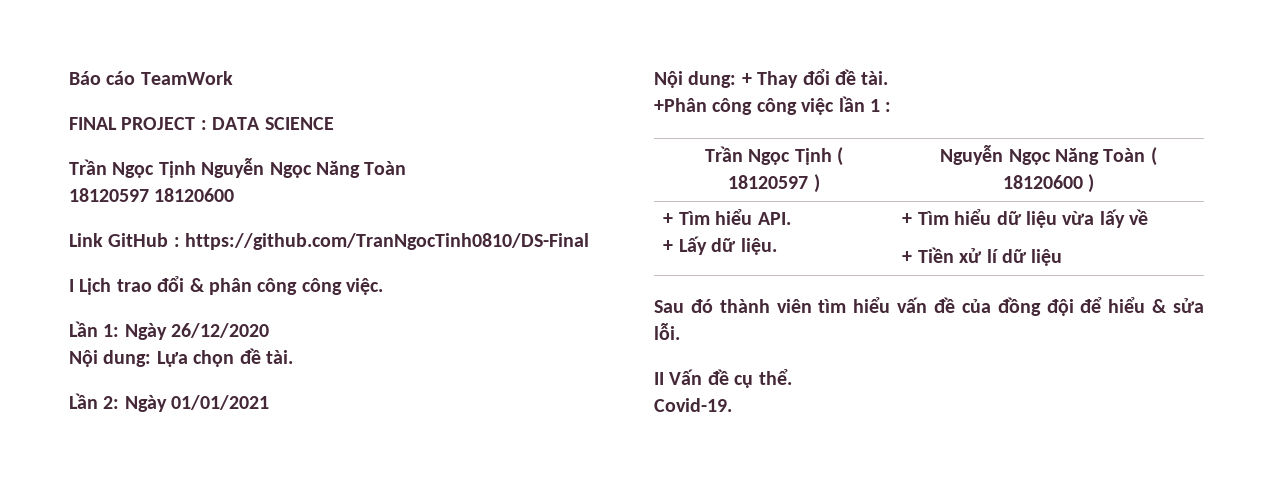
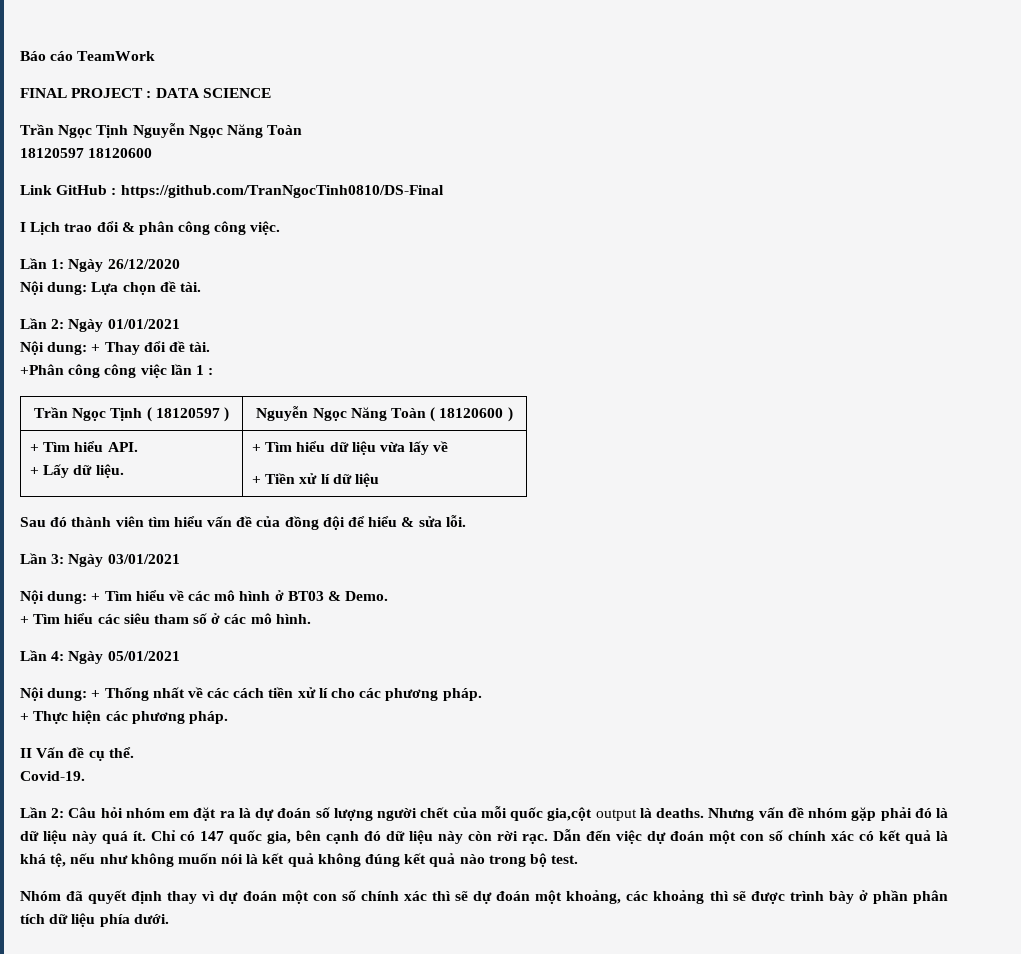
+ Lần 3: Ngày 03/01/2021
+ Nội dung: + Tìm hiểu về các mô hình ở BT03 & Demo.
+ + Tìm hiểu các siêu tham số ở các mô hình.
+ Lần 4: Ngày 05/01/2021
+ Nội dung: + Thống nhất về các cách tiền xử lí cho các phương pháp.
+ + Thực hiện các phương pháp.
+ Lần 2: Câu hỏi nhóm em đặt ra là dự đoán số lượng người chết của mỗi quốc gia,cột output là deaths. Nhưng vấn đề nhóm gặp phải đó là dữ liệu này quá ít. Chỉ có 147 quốc gia, bên cạnh đó dữ liệu này còn rời rạc. Dẫn đến việc dự đoán một con số chính xác có kết quả là khá tệ, nếu như không muốn nói là kết quả không đúng kết quả nào trong bộ test.
+ Nhóm đã quyết định thay vì dự đoán một con số chính xác thì sẽ dự đoán một khoảng, các khoảng thì sẽ được trình bày ở phần phân tích dữ liệu phía dưới.

